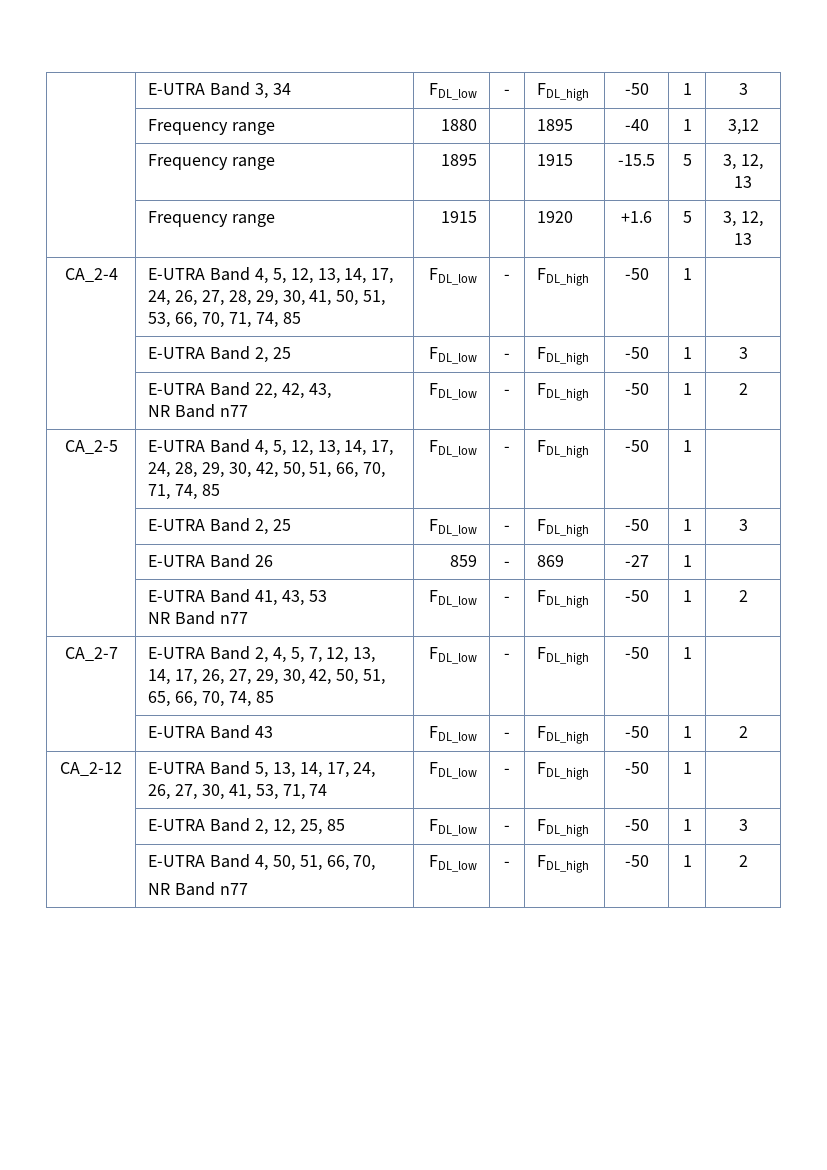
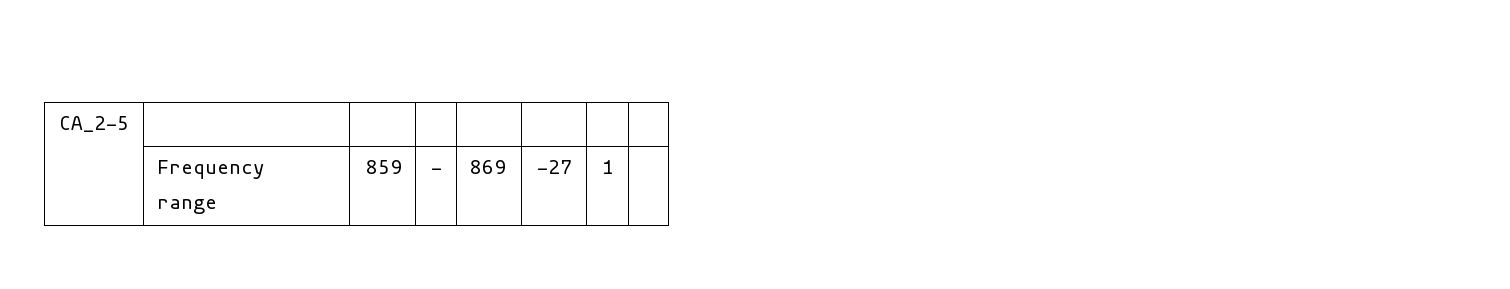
- | E-UTRA Band 3, 34 | FDL_low | - | FDL_high | -50 | 1 | 3
- | Frequency range | 1880 | | 1895 | -40 | 1 | 3,12
- | Frequency range | 1895 | | 1915 | -15.5 | 5 | 3, 12, 13
- | Frequency range | 1915 | | 1920 | +1.6 | 5 | 3, 12, 13
- CA_2-4 | E-UTRA Band 4, 5, 12, 13, 14, 17, 24, 26, 27, 28, 29, 30, 41, 50, 51, 53, 66, 70, 71, 74, 85 | FDL_low | - | FDL_high | -50 | 1 |
- | E-UTRA Band 2, 25 | FDL_low | - | FDL_high | -50 | 1 | 3
- | E-UTRA Band 22, 42, 43,
- NR Band n77 | FDL_low | - | FDL_high | -50 | 1 | 2
- CA_2-5 | E-UTRA Band 4, 5, 12, 13, 14, 17, 24, 28, 29, 30, 42, 50, 51, 66, 70, 71, 74, 85 | FDL_low | - | FDL_high | -50 | 1 |
- | E-UTRA Band 2, 25 | FDL_low | - | FDL_high | -50 | 1 | 3
- | E-UTRA Band 26 | 859 | - | 869 | -27 | 1 |
+ CA_2-5 | | | | | | |
+ | Frequency range | 859 | - | 869 | -27 | 1 |
- | E-UTRA Band 41, 43, 53
- NR Band n77 | FDL_low | - | FDL_high | -50 | 1 | 2
- CA_2-7 | E-UTRA Band 2, 4, 5, 7, 12, 13, 14, 17, 26, 27, 29, 30, 42, 50, 51, 65, 66, 70, 74, 85 | FDL_low | - | FDL_high | -50 | 1 |
- | E-UTRA Band 43 | FDL_low | - | FDL_high | -50 | 1 | 2
- CA_2-12 | E-UTRA Band 5, 13, 14, 17, 24, 26, 27, 30, 41, 53, 71, 74 | FDL_low | - | FDL_high | -50 | 1 |
- | E-UTRA Band 2, 12, 25, 85 | FDL_low | - | FDL_high | -50 | 1 | 3
- | E-UTRA Band 4, 50, 51, 66, 70,
- NR Band n77 | FDL_low | - | FDL_high | -50 | 1 | 2

